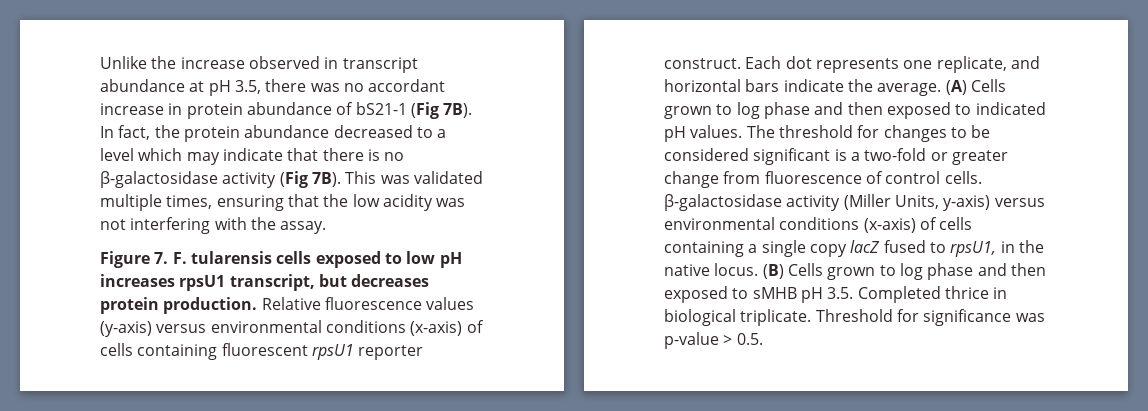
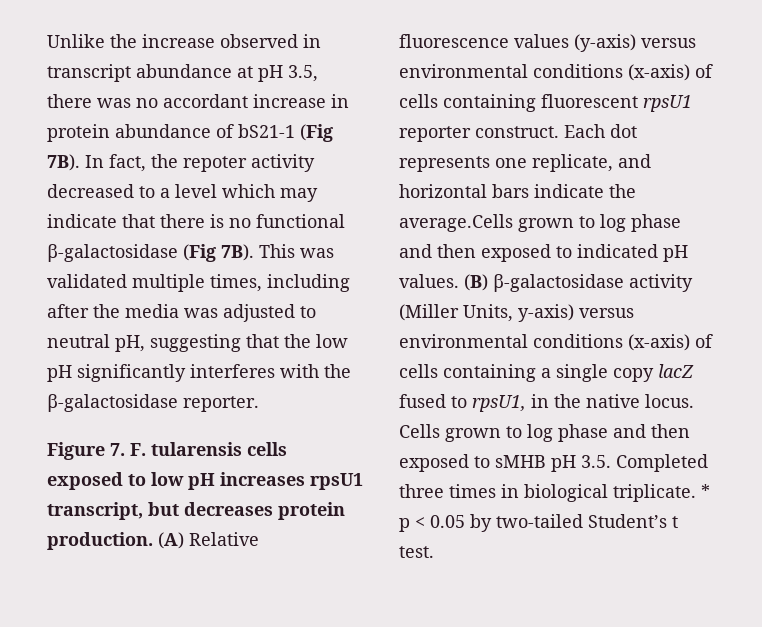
- In fact, the protein abundance decreased to a level which may indicate that there is no β-galactosidase activity (Fig 7B).
+ In fact, the repoter activity decreased to a level which may indicate that there is no functional β-galactosidase (Fig 7B).
- This was validated multiple times, ensuring that the low acidity was not interfering with the assay.
+ This was validated multiple times, including after the media was adjusted to neutral pH, suggesting that the low pH significantly interferes with the β-galactosidase reporter.
- Relative fluorescence values (y-axis) versus environmental conditions (x-axis) of cells containing fluorescent rpsU1 reporter construct.
+ (A) Relative fluorescence values (y-axis) versus environmental conditions (x-axis) of cells containing fluorescent rpsU1 reporter construct.
- Each dot represents one replicate, and horizontal bars indicate the average. (A) Cells grown to log phase and then exposed to indicated pH values.
+ Each dot represents one replicate, and horizontal bars indicate the average.Cells grown to log phase and then exposed to indicated pH values.
- The threshold for changes to be considered significant is a two-fold or greater change from fluorescence of control cells. β-galactosidase activity (Miller Units, y-axis) versus environmental conditions (x-axis) of cells containing a single copy lacZ fused to rpsU1, in the native locus.
+ (B) β-galactosidase activity (Miller Units, y-axis) versus environmental conditions (x-axis) of cells containing a single copy lacZ fused to rpsU1, in the native locus.
- (B) Cells grown to log phase and then exposed to sMHB pH 3.5. Completed thrice in biological triplicate.
+ Cells grown to log phase and then exposed to sMHB pH 3.5. Completed three times in biological triplicate.
- Threshold for significance was p-value > 0.5.
+ * p < 0.05 by two-tailed Student’s t test.

